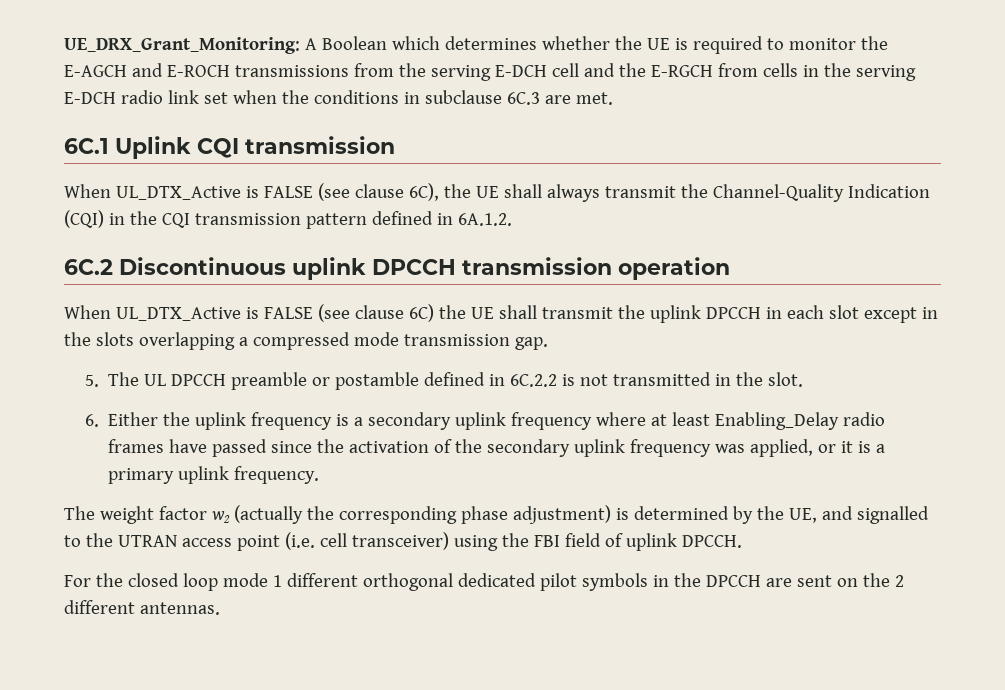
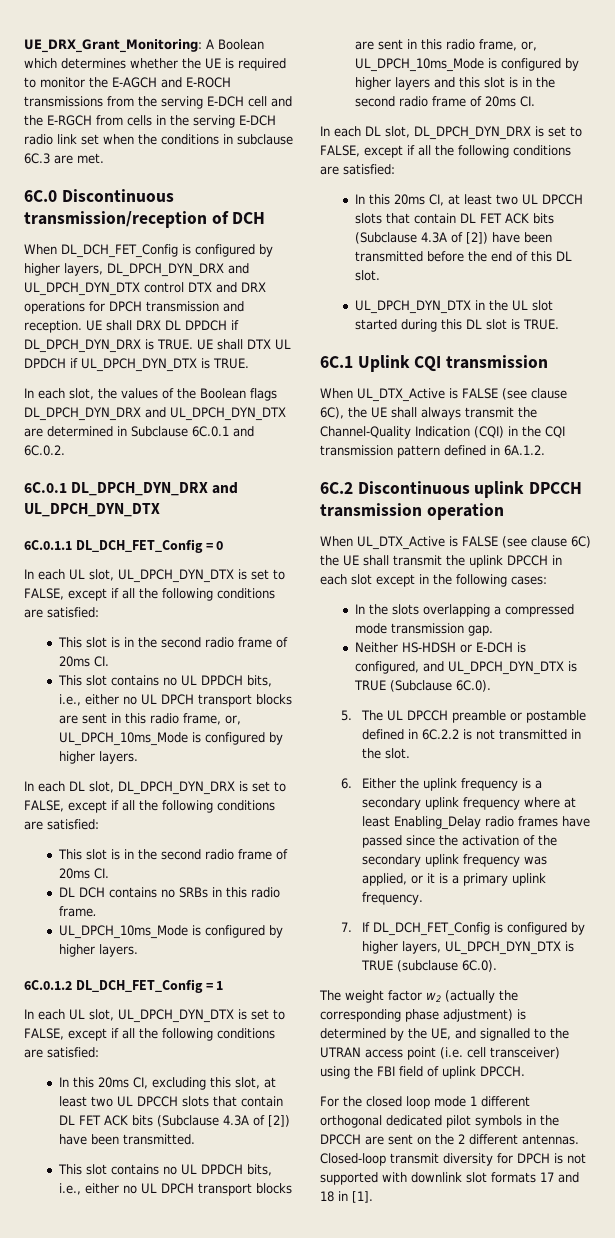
+ 6C.0 Discontinuous transmission/reception of DCH
+ When DL_DCH_FET_Config is configured by higher layers, DL_DPCH_DYN_DRX and UL_DPCH_DYN_DTX control DTX and DRX operations for DPCH transmission and reception. UE shall DRX DL DPDCH if DL_DPCH_DYN_DRX is TRUE. UE shall DTX UL DPDCH if UL_DPCH_DYN_DTX is TRUE.
+ In each slot, the values of the Boolean flags DL_DPCH_DYN_DRX and UL_DPCH_DYN_DTX are determined in Subclause 6C.0.1 and 6C.0.2.
+ 6C.0.1 DL_DPCH_DYN_DRX and UL_DPCH_DYN_DTX
+ 6C.0.1.1 DL_DCH_FET_Config = 0
+ In each UL slot, UL_DPCH_DYN_DTX is set to FALSE, except if all the following conditions are satisfied:
+ This slot is in the second radio frame of 20ms CI.
+ This slot contains no UL DPDCH bits, i.e., either no UL DPCH transport blocks are sent in this radio frame, or, UL_DPCH_10ms_Mode is configured by higher layers.
+ In each DL slot, DL_DPCH_DYN_DRX is set to FALSE, except if all the following conditions are satisfied:
+ This slot is in the second radio frame of 20ms CI.
+ DL DCH contains no SRBs in this radio frame.
+ UL_DPCH_10ms_Mode is configured by higher layers.
+ 6C.0.1.2 DL_DCH_FET_Config = 1
+ In each UL slot, UL_DPCH_DYN_DTX is set to FALSE, except if all the following conditions are satisfied:
+ In this 20ms CI, excluding this slot, at least two UL DPCCH slots that contain DL FET ACK bits (Subclause 4.3A of [2]) have been transmitted.
+ This slot contains no UL DPDCH bits, i.e., either no UL DPCH transport blocks are sent in this radio frame, or, UL_DPCH_10ms_Mode is configured by higher layers and this slot is in the second radio frame of 20ms CI.
+ In each DL slot, DL_DPCH_DYN_DRX is set to FALSE, except if all the following conditions are satisfied:
+ In this 20ms CI, at least two UL DPCCH slots that contain DL FET ACK bits (Subclause 4.3A of [2]) have been transmitted before the end of this DL slot.
+ UL_DPCH_DYN_DTX in the UL slot started during this DL slot is TRUE.
- When UL_DTX_Active is FALSE (see clause 6C) the UE shall transmit the uplink DPCCH in each slot except in the slots overlapping a compressed mode transmission gap.
+ When UL_DTX_Active is FALSE (see clause 6C) the UE shall transmit the uplink DPCCH in each slot except in the following cases:
+ In the slots overlapping a compressed mode transmission gap.
+ Neither HS-HDSH or E-DCH is configured, and UL_DPCH_DYN_DTX is TRUE (Subclause 6C.0).
+ 7. If DL_DCH_FET_Config is configured by higher layers, UL_DPCH_DYN_DTX is TRUE (subclause 6C.0).
+ Closed-loop transmit diversity for DPCH is not supported with downlink slot formats 17 and 18 in [1].

